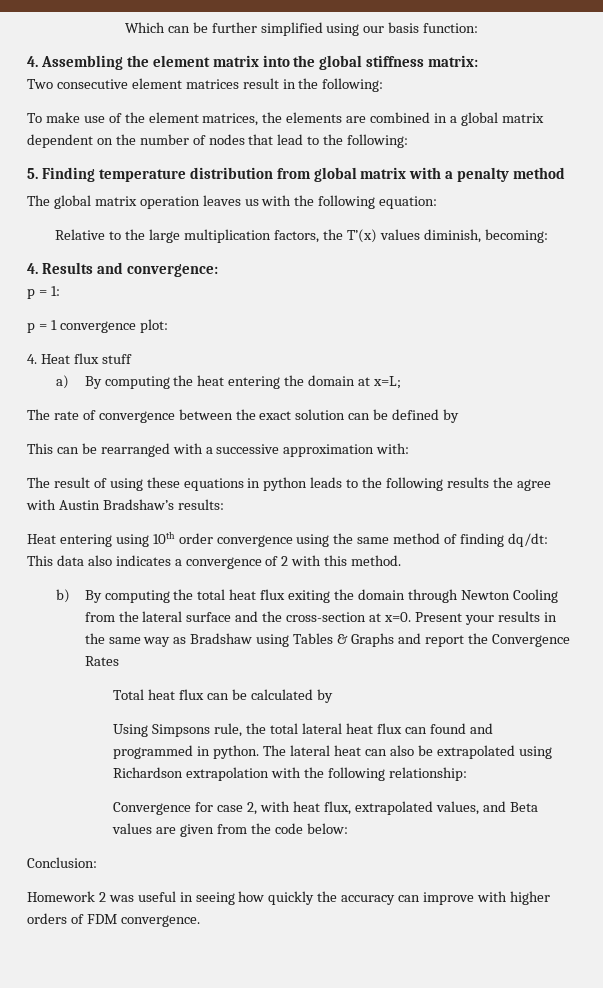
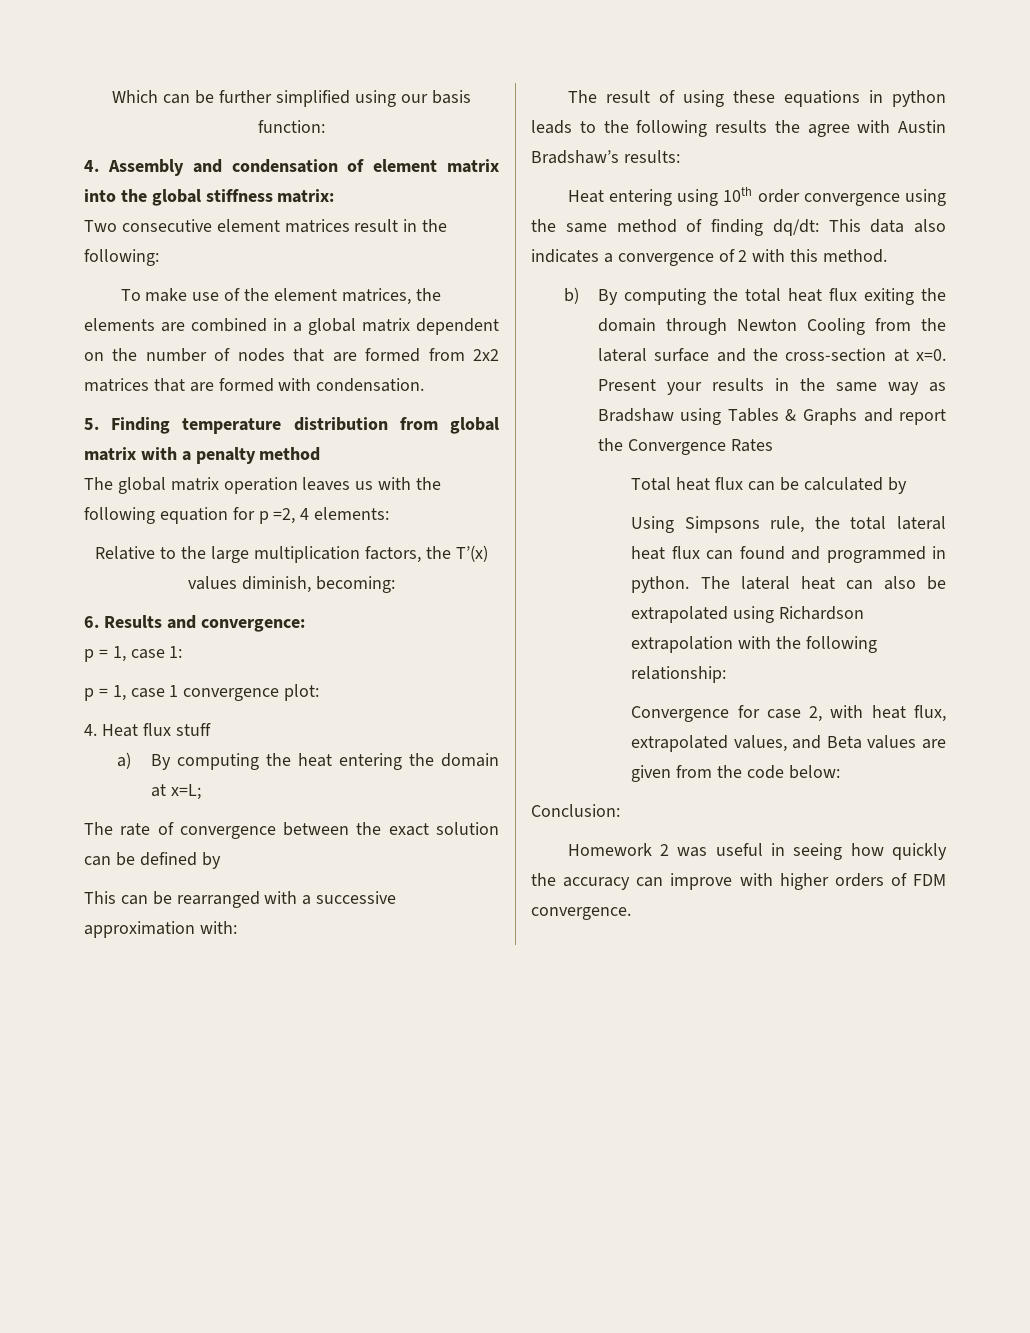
- 4. Assembling the element matrix into the global stiffness matrix:
+ 4. Assembly and condensation of element matrix into the global stiffness matrix:
- To make use of the element matrices, the elements are combined in a global matrix dependent on the number of nodes that lead to the following:
+ To make use of the element matrices, the elements are combined in a global matrix dependent on the number of nodes that are formed from 2x2 matrices that are formed with condensation.
- The global matrix operation leaves us with the following equation:
+ The global matrix operation leaves us with the following equation for p =2, 4 elements:
- 4. Results and convergence:
+ 6. Results and convergence:
- p = 1:
+ p = 1, case 1:
- p = 1 convergence plot:
+ p = 1, case 1 convergence plot:

